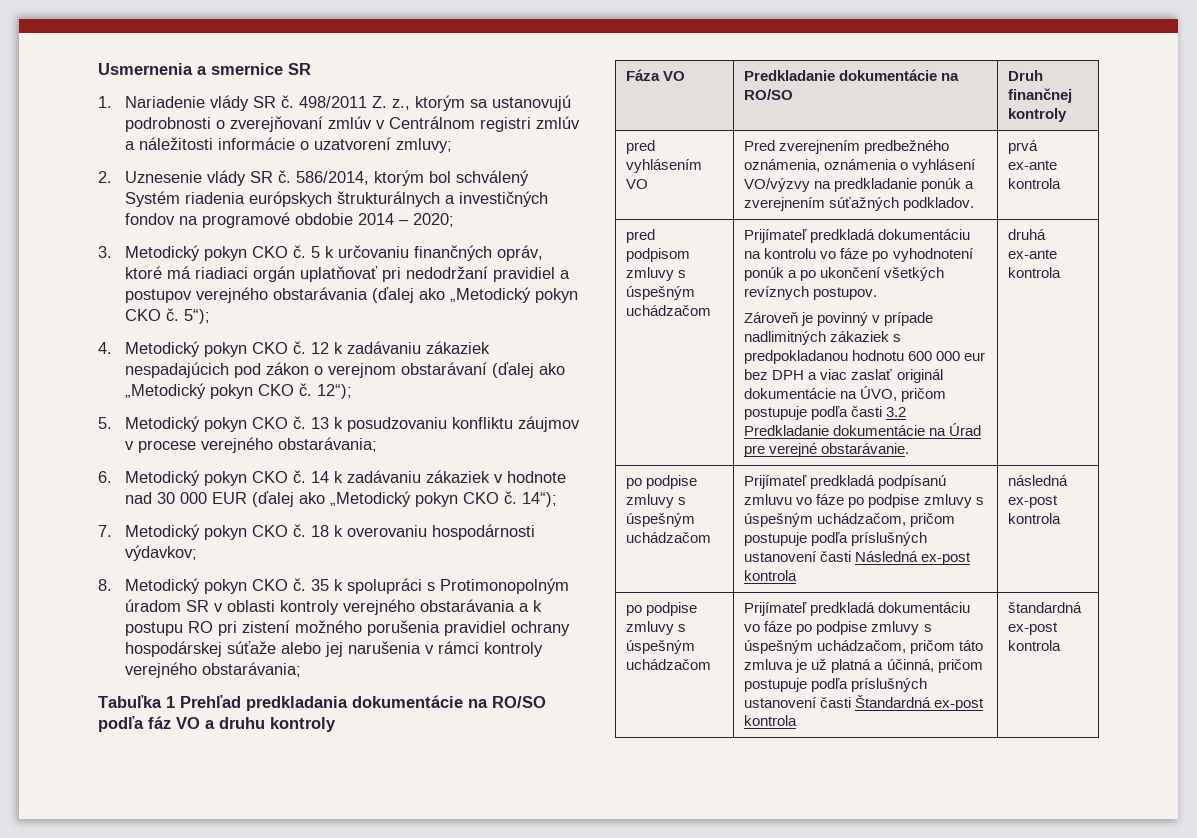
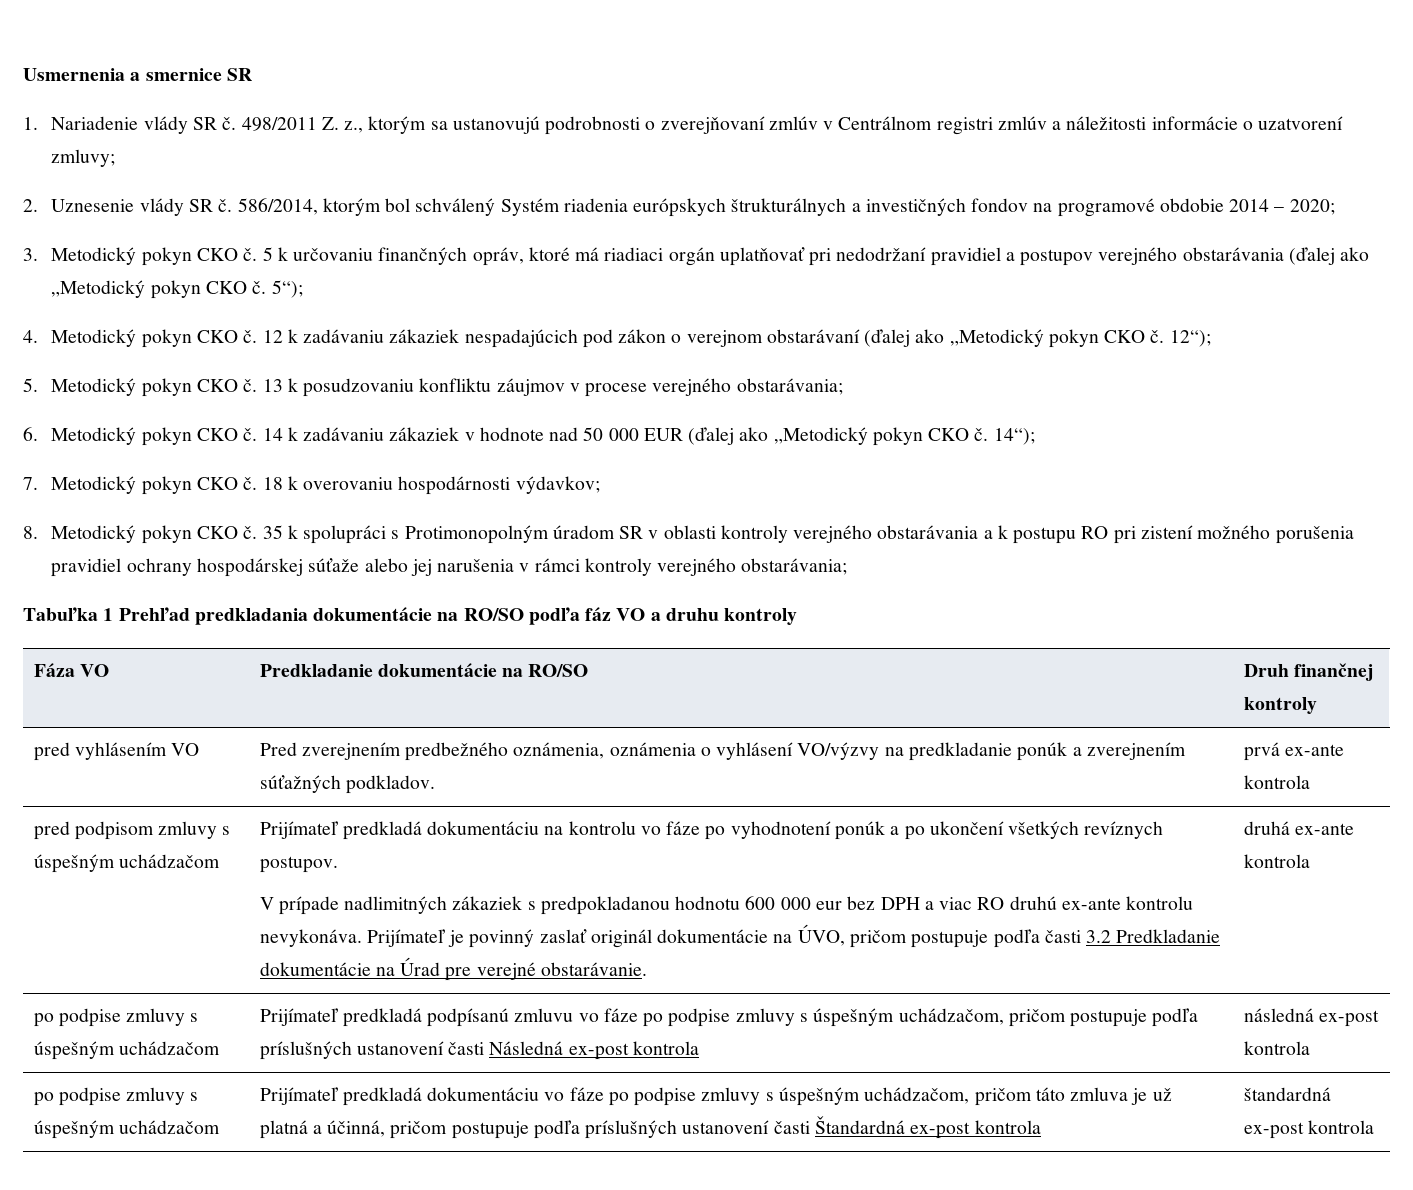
- 14 k zadávaniu zákaziek v hodnote nad 30 000 EUR (ďalej ako „Metodický pokyn CKO č.
+ 14 k zadávaniu zákaziek v hodnote nad 50 000 EUR (ďalej ako „Metodický pokyn CKO č.
- Zároveň je povinný v prípade nadlimitných zákaziek s predpokladanou hodnotu 600 000 eur bez DPH a viac zaslať originál dokumentácie na ÚVO, pričom postupuje podľa časti 3.2 Predkladanie dokumentácie na Úrad pre verejné obstarávanie.
+ V prípade nadlimitných zákaziek s predpokladanou hodnotu 600 000 eur bez DPH a viac RO druhú ex-ante kontrolu nevykonáva. Prijímateľ je povinný zaslať originál dokumentácie na ÚVO, pričom postupuje podľa časti 3.2 Predkladanie dokumentácie na Úrad pre verejné obstarávanie.

